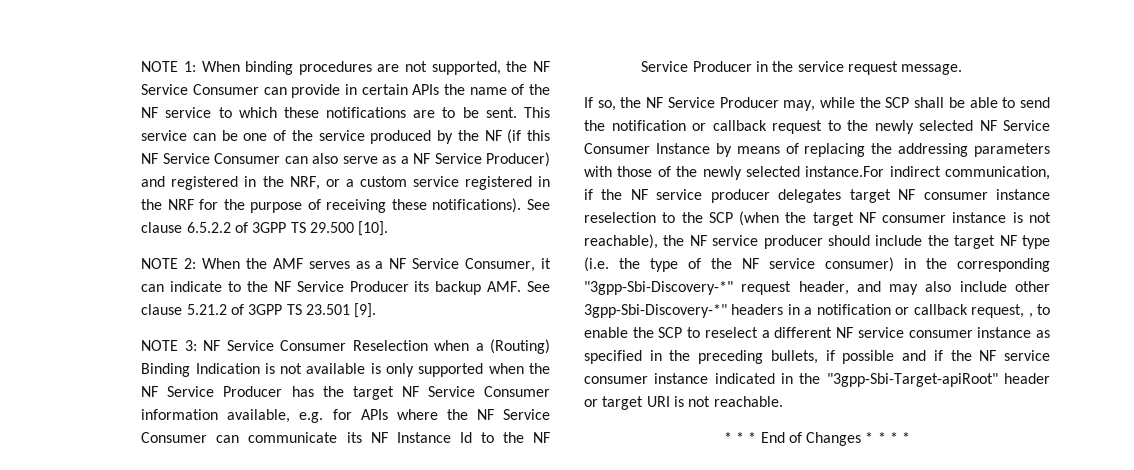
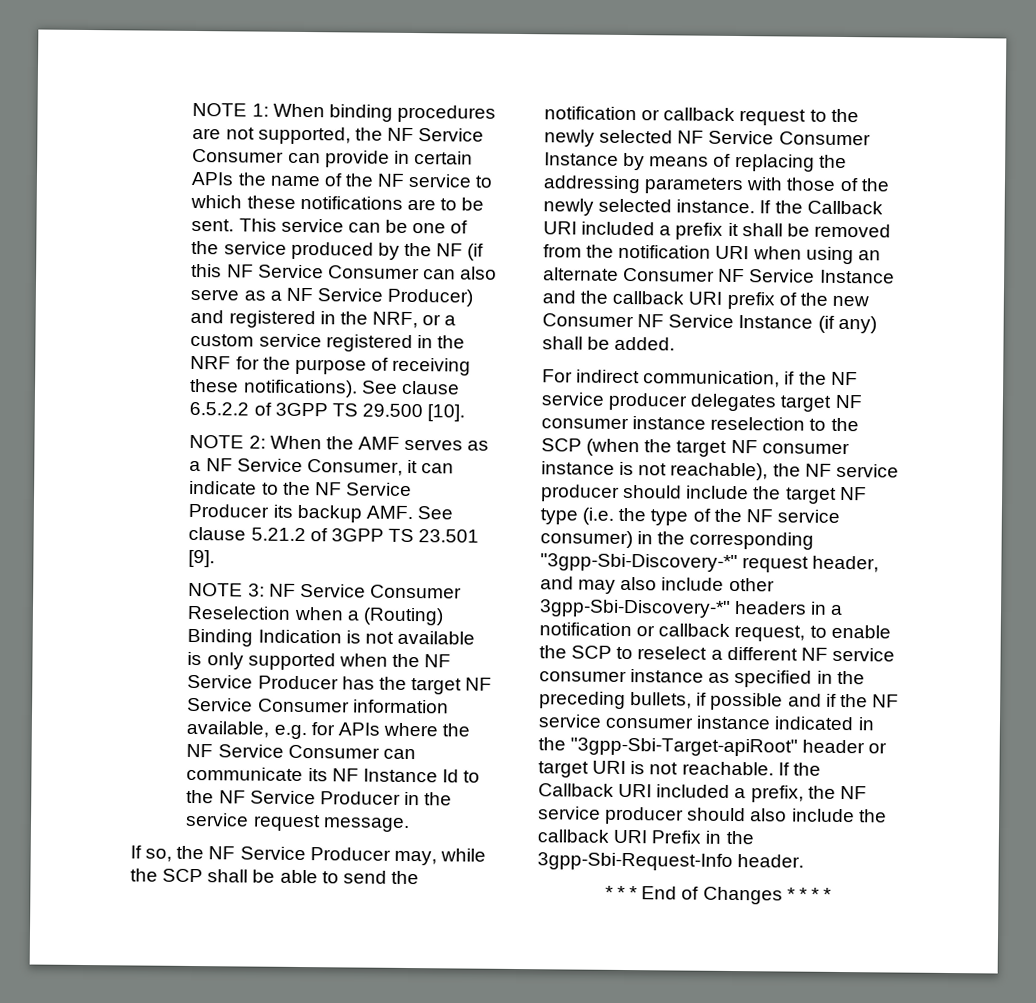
- If so, the NF Service Producer may, while the SCP shall be able to send the notification or callback request to the newly selected NF Service Consumer Instance by means of replacing the addressing parameters with those of the newly selected instance.For indirect communication, if the NF service producer delegates target NF consumer instance reselection to the SCP (when the target NF consumer instance is not reachable), the NF service producer should include the target NF type (i.e. the type of the NF service consumer) in the corresponding "3gpp-Sbi-Discovery-*" request header, and may also include other 3gpp-Sbi-Discovery-*" headers in a notification or callback request, , to enable the SCP to reselect a different NF service consumer instance as specified in the preceding bullets, if possible and if the NF service consumer instance indicated in the "3gpp-Sbi-Target-apiRoot" header or target URI is not reachable.
+ If so, the NF Service Producer may, while the SCP shall be able to send the notification or callback request to the newly selected NF Service Consumer Instance by means of replacing the addressing parameters with those of the newly selected instance. If the Callback URI included a prefix it shall be removed from the notification URI when using an alternate Consumer NF Service Instance and the callback URI prefix of the new Consumer NF Service Instance (if any) shall be added.
+ For indirect communication, if the NF service producer delegates target NF consumer instance reselection to the SCP (when the target NF consumer instance is not reachable), the NF service producer should include the target NF type (i.e. the type of the NF service consumer) in the corresponding "3gpp-Sbi-Discovery-*" request header, and may also include other 3gpp-Sbi-Discovery-*" headers in a notification or callback request, to enable the SCP to reselect a different NF service consumer instance as specified in the preceding bullets, if possible and if the NF service consumer instance indicated in the "3gpp-Sbi-Target-apiRoot" header or target URI is not reachable. If the Callback URI included a prefix, the NF service producer should also include the callback URI Prefix in the 3gpp-Sbi-Request-Info header.

